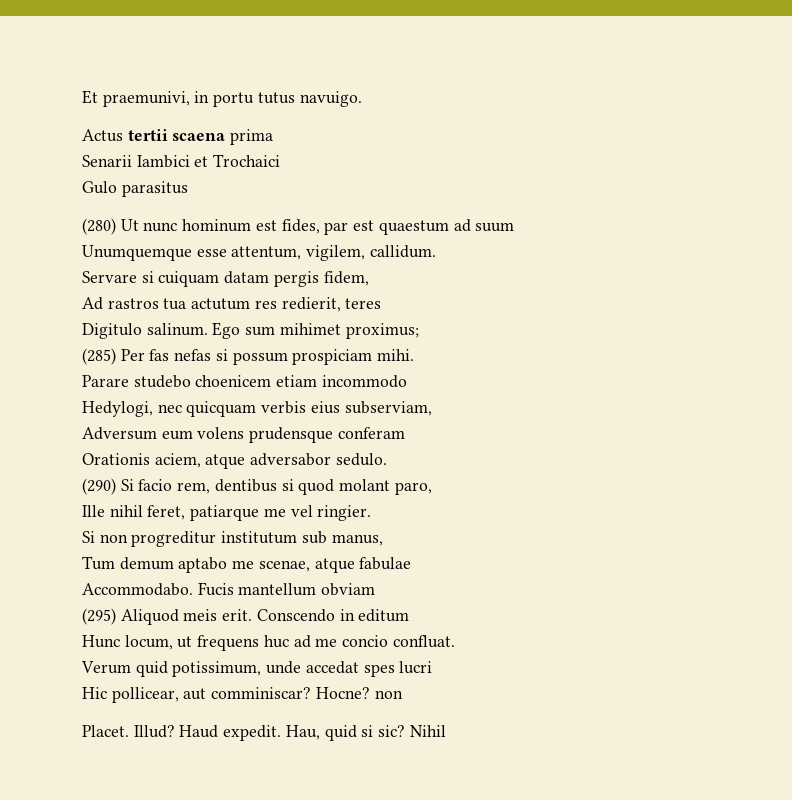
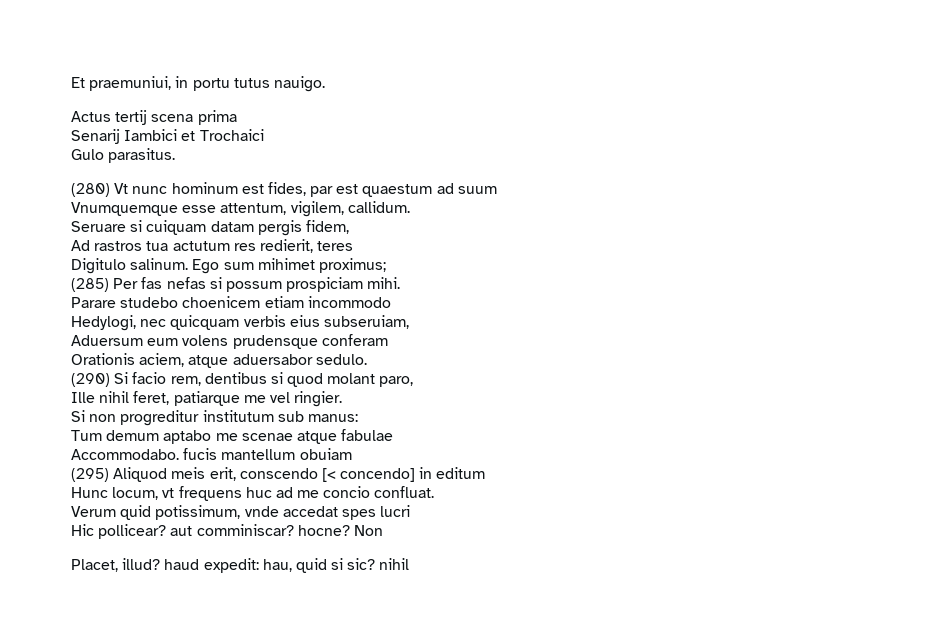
- Et praemunivi, in portu tutus navuigo.
+ Et praemuniui, in portu tutus nauigo.
- Actus tertii scaena prima
+ Actus tertij scena prima
- Senarii Iambici et Trochaici
+ Senarij Iambici et Trochaici
- Gulo parasitus
+ Gulo parasitus.
- (280) Ut nunc hominum est fides, par est quaestum ad suum
+ (280) Vt nunc hominum est fides, par est quaestum ad suum
- Unumquemque esse attentum, vigilem, callidum.
+ Vnumquemque esse attentum, vigilem, callidum.
- Servare si cuiquam datam pergis fidem,
+ Seruare si cuiquam datam pergis fidem,
- Hedylogi, nec quicquam verbis eius subserviam,
- Adversum eum volens prudensque conferam
+ Hedylogi, nec quicquam verbis eius subseruiam,
+ Aduersum eum volens prudensque conferam
- Orationis aciem, atque adversabor sedulo.
+ Orationis aciem, atque aduersabor sedulo.
- Si non progreditur institutum sub manus,
+ Si non progreditur institutum sub manus:
- Tum demum aptabo me scenae, atque fabulae
+ Tum demum aptabo me scenae atque fabulae
- Accommodabo. Fucis mantellum obviam
+ Accommodabo. fucis mantellum obuiam
- (295) Aliquod meis erit. Conscendo in editum
+ (295) Aliquod meis erit, conscendo [< concendo] in editum
- Hunc locum, ut frequens huc ad me concio confluat.
+ Hunc locum, vt frequens huc ad me concio confluat.
- Verum quid potissimum, unde accedat spes lucri
+ Verum quid potissimum, vnde accedat spes lucri
- Hic pollicear, aut comminiscar? Hocne? non
- Placet. Illud? Haud expedit. Hau, quid si sic? Nihil
+ Hic pollicear? aut comminiscar? hocne? Non
+ Placet, illud? haud expedit: hau, quid si sic? nihil

